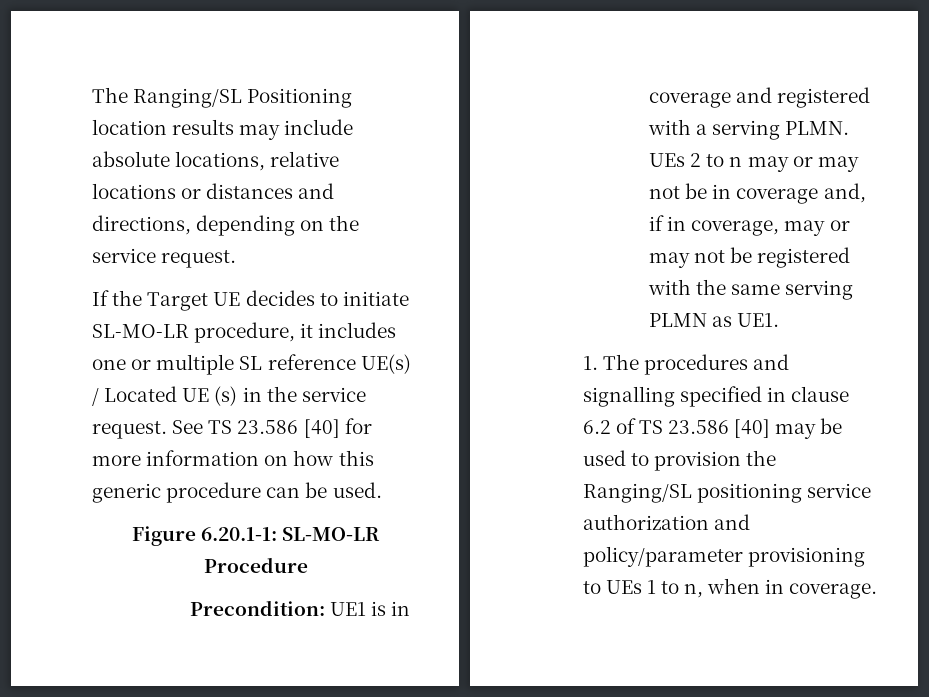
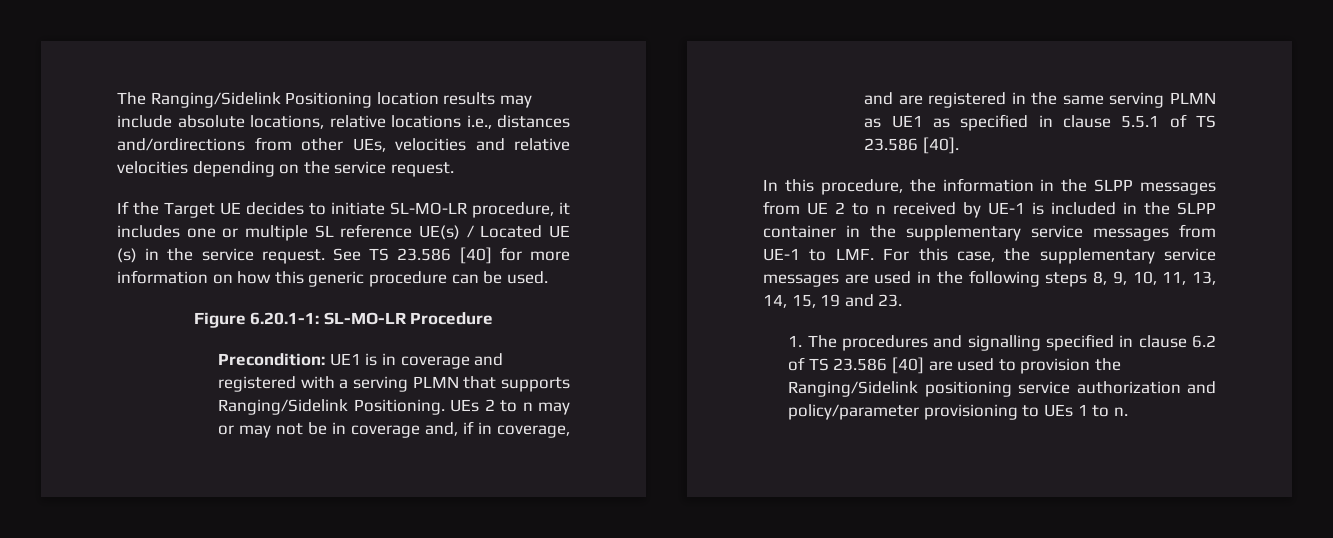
- The Ranging/SL Positioning location results may include absolute locations, relative locations or distances and directions, depending on the service request.
+ The Ranging/Sidelink Positioning location results may include absolute locations, relative locations i.e., distances and/ordirections from other UEs, velocities and relative velocities depending on the service request.
- Precondition: UE1 is in coverage and registered with a serving PLMN.
+ Precondition: UE1 is in coverage and registered with a serving PLMN that supports Ranging/Sidelink Positioning.
- UEs 2 to n may or may not be in coverage and, if in coverage, may or may not be registered with the same serving PLMN as UE1.
+ UEs 2 to n may or may not be in coverage and, if in coverage, and are registered in the same serving PLMN as UE1 as specified in clause 5.5.1 of TS 23.586 [40].
+ In this procedure, the information in the SLPP messages from UE 2 to n received by UE-1 is included in the SLPP container in the supplementary service messages from UE-1 to LMF. For this case, the supplementary service messages are used in the following steps 8, 9, 10, 11, 13, 14, 15, 19 and 23.
- 1. The procedures and signalling specified in clause 6.2 of TS 23.586 [40] may be used to provision the Ranging/SL positioning service authorization and policy/parameter provisioning to UEs 1 to n, when in coverage.
+ 1. The procedures and signalling specified in clause 6.2 of TS 23.586 [40] are used to provision the Ranging/Sidelink positioning service authorization and policy/parameter provisioning to UEs 1 to n.

